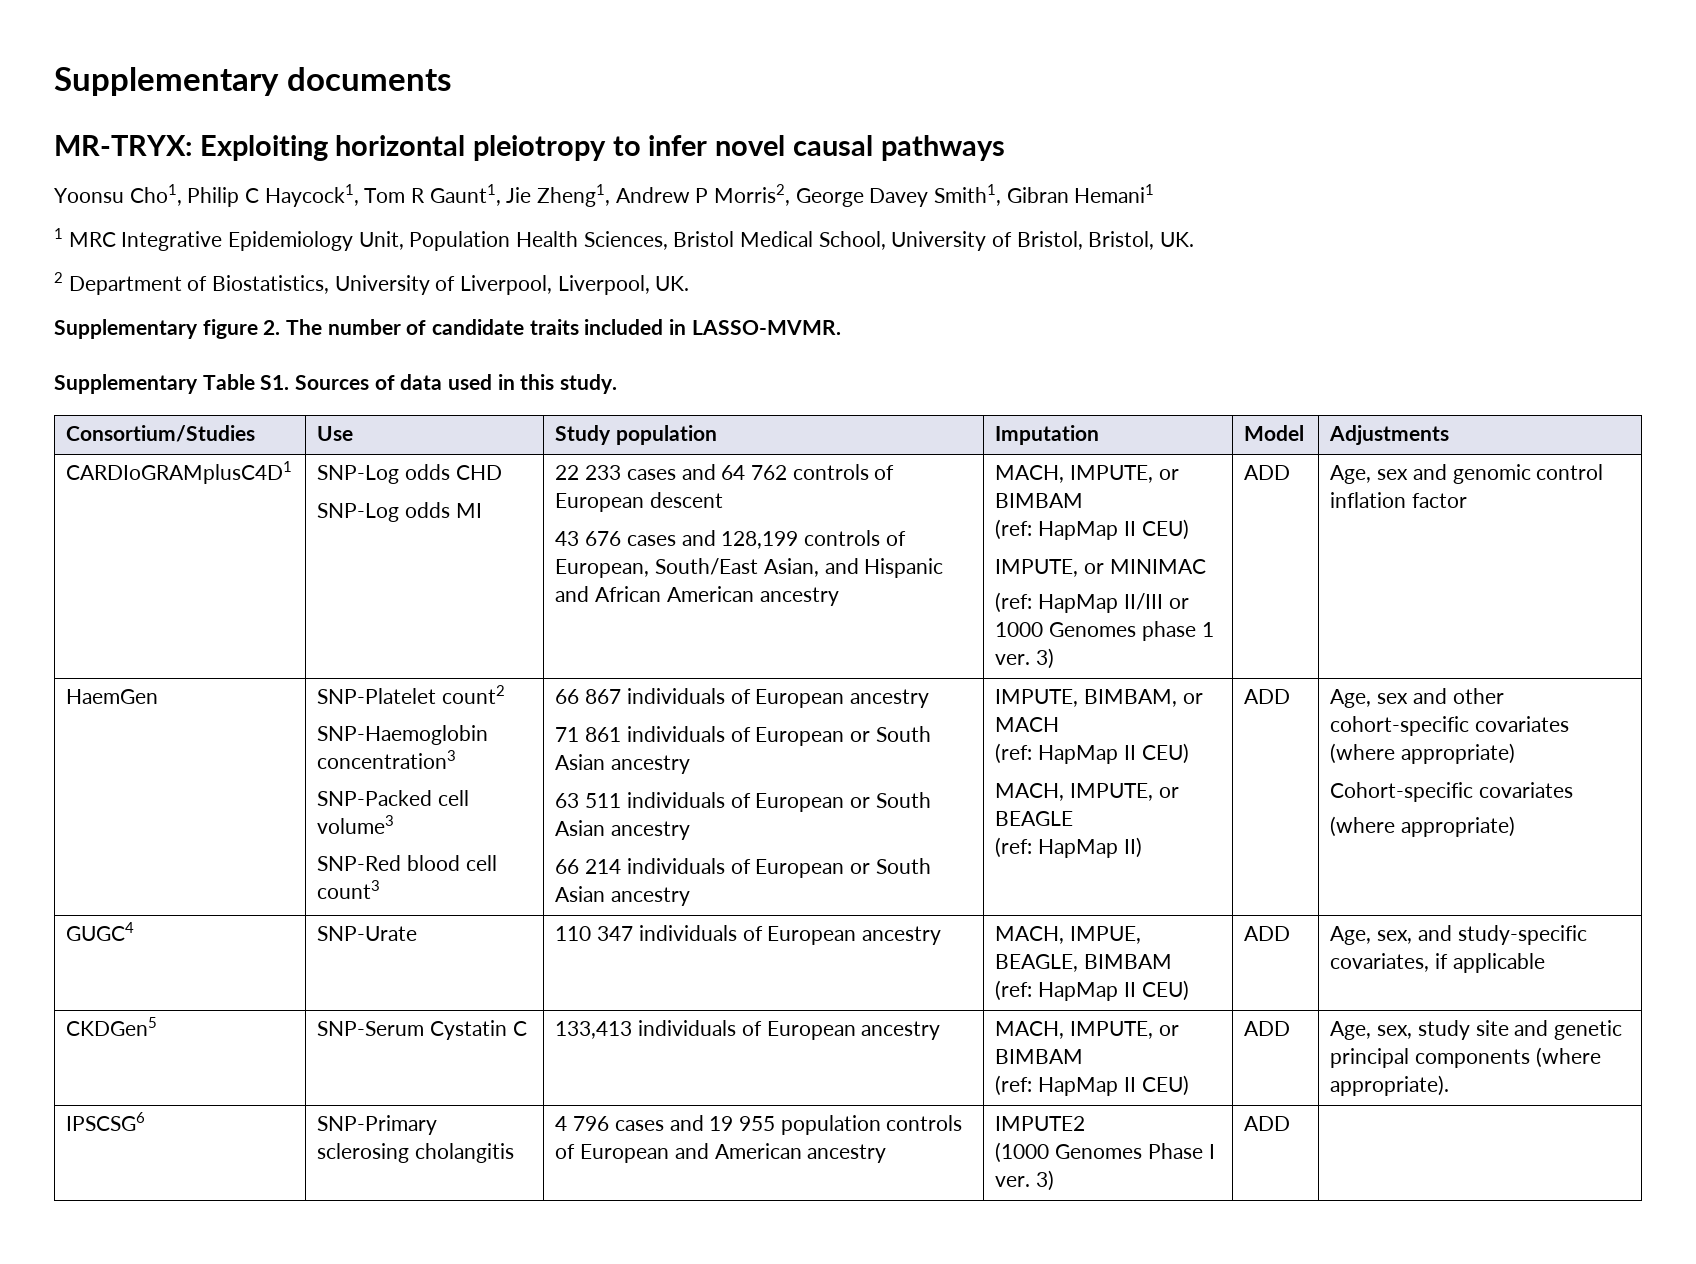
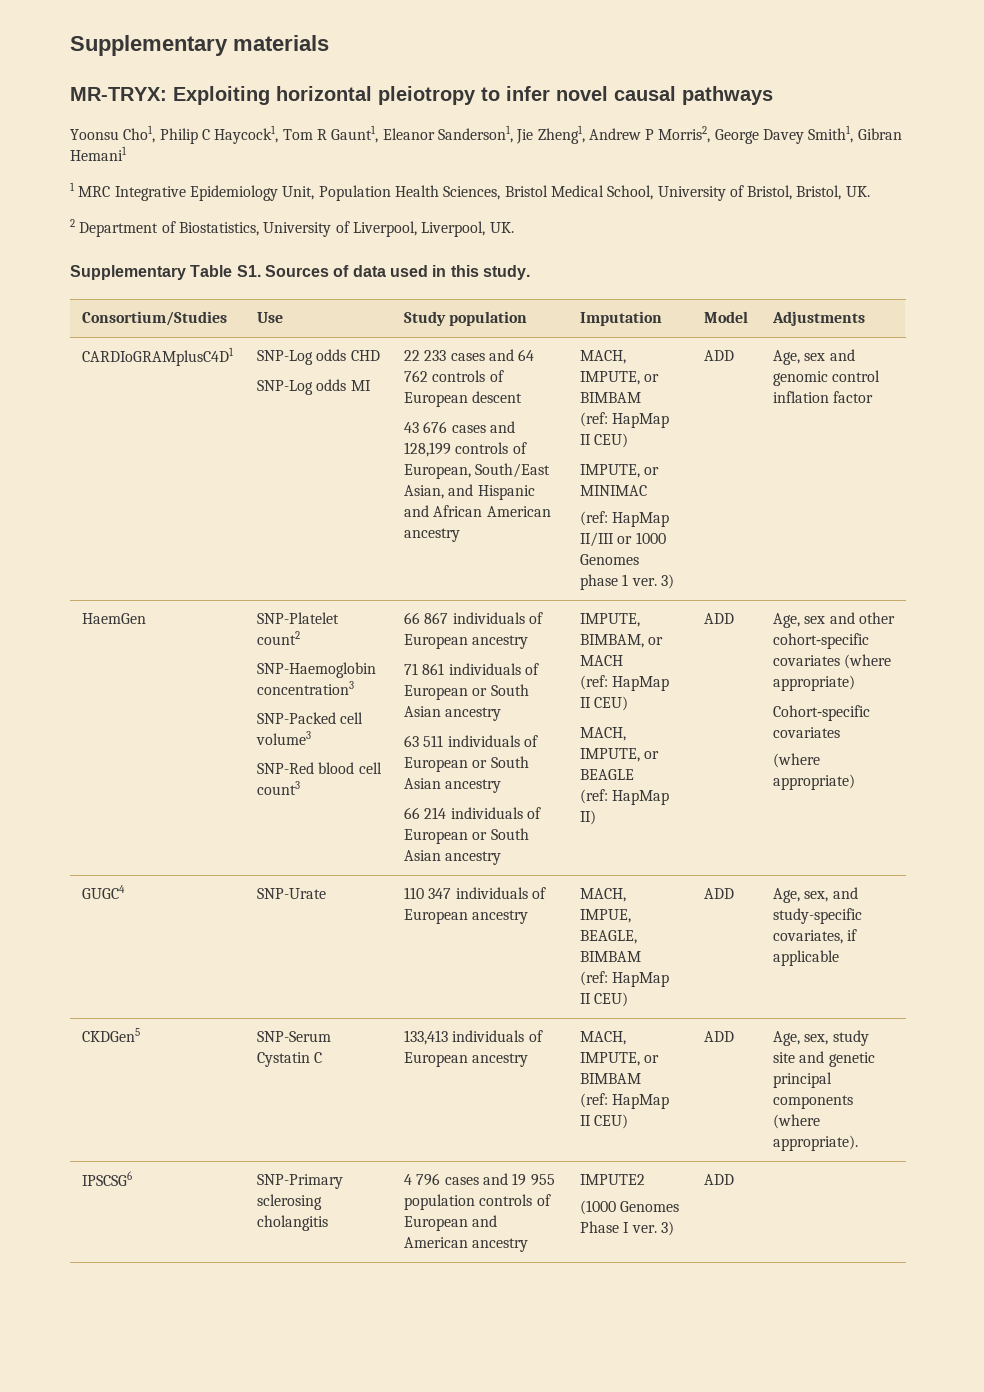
- Supplementary documents
+ Supplementary materials
- Yoonsu Cho1, Philip C Haycock1, Tom R Gaunt1, Jie Zheng1, Andrew P Morris2, George Davey Smith1, Gibran Hemani1
+ Yoonsu Cho1, Philip C Haycock1, Tom R Gaunt1, Eleanor Sanderson1, Jie Zheng1, Andrew P Morris2, George Davey Smith1, Gibran Hemani1
- Supplementary figure 2. The number of candidate traits included in LASSO-MVMR.

